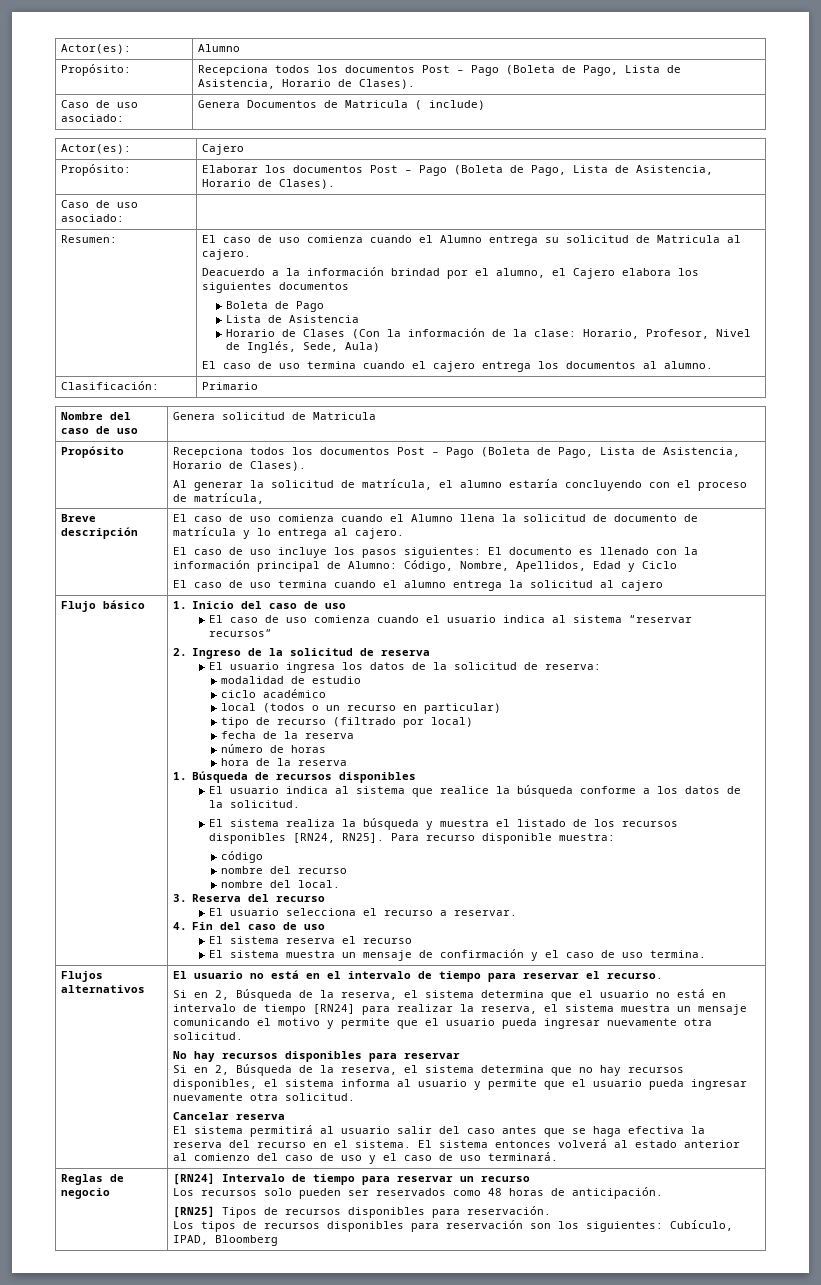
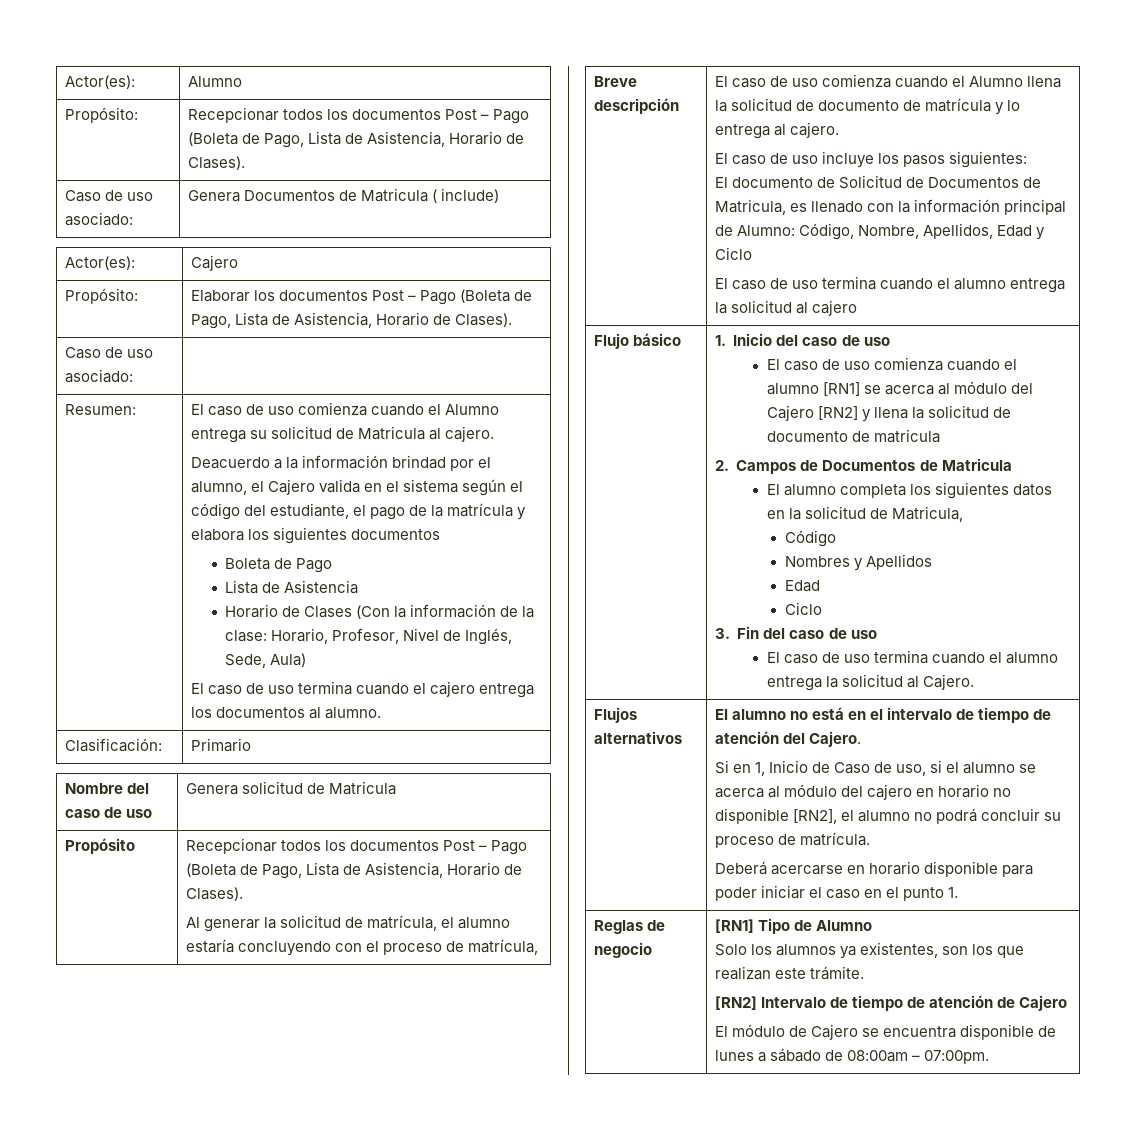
- Propósito: | Recepciona todos los documentos Post – Pago (Boleta de Pago, Lista de Asistencia, Horario de Clases).
+ Propósito: | Recepcionar todos los documentos Post – Pago (Boleta de Pago, Lista de Asistencia, Horario de Clases).
- Deacuerdo a la información brindad por el alumno, el Cajero elabora los siguientes documentos
+ Deacuerdo a la información brindad por el alumno, el Cajero valida en el sistema según el código del estudiante, el pago de la matrícula y elabora los siguientes documentos
- Propósito | Recepciona todos los documentos Post – Pago (Boleta de Pago, Lista de Asistencia, Horario de Clases).
+ Propósito | Recepcionar todos los documentos Post – Pago (Boleta de Pago, Lista de Asistencia, Horario de Clases).
- El caso de uso incluye los pasos siguientes: El documento es llenado con la información principal de Alumno: Código, Nombre, Apellidos, Edad y Ciclo
+ El caso de uso incluye los pasos siguientes:
+ El documento de Solicitud de Documentos de Matricula, es llenado con la información principal de Alumno: Código, Nombre, Apellidos, Edad y Ciclo
- El caso de uso comienza cuando el usuario indica al sistema “reservar recursos”
- 2. Ingreso de la solicitud de reserva
- El usuario ingresa los datos de la solicitud de reserva:
- modalidad de estudio
- ciclo académico
- local (todos o un recurso en particular)
- tipo de recurso (filtrado por local)
- fecha de la reserva
- número de horas
- hora de la reserva
- 1. Búsqueda de recursos disponibles
- El usuario indica al sistema que realice la búsqueda conforme a los datos de la solicitud.
- El sistema realiza la búsqueda y muestra el listado de los recursos disponibles [RN24, RN25]. Para recurso disponible muestra:
- código
- nombre del recurso
- nombre del local.
- 3. Reserva del recurso
- El usuario selecciona el recurso a reservar.
- 4. Fin del caso de uso
+ El caso de uso comienza cuando el alumno [RN1] se acerca al módulo del Cajero [RN2] y llena la solicitud de documento de matricula
+ 2. Campos de Documentos de Matricula
+ El alumno completa los siguientes datos en la solicitud de Matricula,
+ Código
+ Nombres y Apellidos
+ Edad
+ Ciclo
+ 3. Fin del caso de uso
- El sistema reserva el recurso
- El sistema muestra un mensaje de confirmación y el caso de uso termina.
+ El caso de uso termina cuando el alumno entrega la solicitud al Cajero.
- El usuario no está en el intervalo de tiempo para reservar el recurso.
- Si en 2, Búsqueda de la reserva, el sistema determina que el usuario no está en intervalo de tiempo [RN24] para realizar la reserva, el sistema muestra un mensaje comunicando el motivo y permite que el usuario pueda ingresar nuevamente otra solicitud.
- No hay recursos disponibles para reservar
- Si en 2, Búsqueda de la reserva, el sistema determina que no hay recursos disponibles, el sistema informa al usuario y permite que el usuario pueda ingresar nuevamente otra solicitud.
- Cancelar reserva
- El sistema permitirá al usuario salir del caso antes que se haga efectiva la reserva del recurso en el sistema. El sistema entonces volverá al estado anterior al comienzo del caso de uso y el caso de uso terminará.
- Reglas de negocio | [RN24] Intervalo de tiempo para reservar un recurso
- Los recursos solo pueden ser reservados como 48 horas de anticipación.
- [RN25] Tipos de recursos disponibles para reservación.
- Los tipos de recursos disponibles para reservación son los siguientes: Cubículo, IPAD, Bloomberg
+ El alumno no está en el intervalo de tiempo de atención del Cajero.
+ Si en 1, Inicio de Caso de uso, si el alumno se acerca al módulo del cajero en horario no disponible [RN2], el alumno no podrá concluir su proceso de matrícula.
+ Deberá acercarse en horario disponible para poder iniciar el caso en el punto 1.
+ Reglas de negocio | [RN1] Tipo de Alumno
+ Solo los alumnos ya existentes, son los que realizan este trámite.
+ [RN2] Intervalo de tiempo de atención de Cajero
+ El módulo de Cajero se encuentra disponible de lunes a sábado de 08:00am – 07:00pm.

